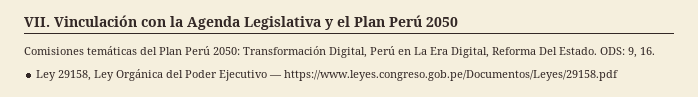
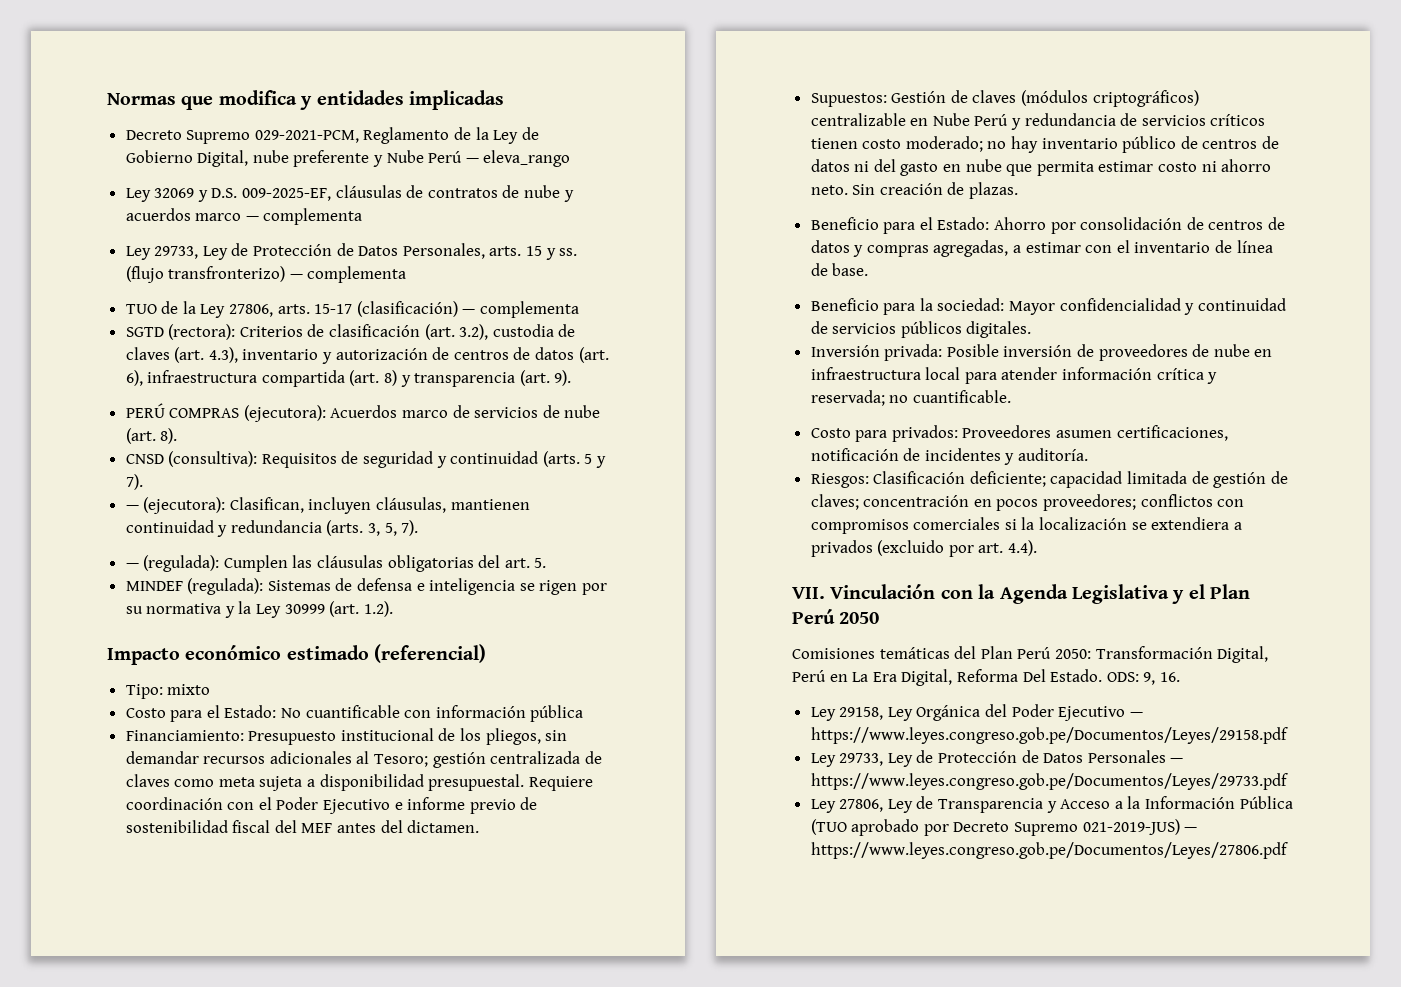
+ Normas que modifica y entidades implicadas
+ Decreto Supremo 029-2021-PCM, Reglamento de la Ley de Gobierno Digital, nube preferente y Nube Perú — eleva_rango
+ Ley 32069 y D.S. 009-2025-EF, cláusulas de contratos de nube y acuerdos marco — complementa
+ Ley 29733, Ley de Protección de Datos Personales, arts. 15 y ss. (flujo transfronterizo) — complementa
+ TUO de la Ley 27806, arts. 15-17 (clasificación) — complementa
+ SGTD (rectora): Criterios de clasificación (art. 3.2), custodia de claves (art. 4.3), inventario y autorización de centros de datos (art. 6), infraestructura compartida (art. 8) y transparencia (art. 9).
+ PERÚ COMPRAS (ejecutora): Acuerdos marco de servicios de nube (art. 8).
+ CNSD (consultiva): Requisitos de seguridad y continuidad (arts. 5 y 7).
+ — (ejecutora): Clasifican, incluyen cláusulas, mantienen continuidad y redundancia (arts. 3, 5, 7).
+ — (regulada): Cumplen las cláusulas obligatorias del art. 5.
+ MINDEF (regulada): Sistemas de defensa e inteligencia se rigen por su normativa y la Ley 30999 (art. 1.2).
+ Impacto económico estimado (referencial)
+ Tipo: mixto
+ Costo para el Estado: No cuantificable con información pública
+ Financiamiento: Presupuesto institucional de los pliegos, sin demandar recursos adicionales al Tesoro; gestión centralizada de claves como meta sujeta a disponibilidad presupuestal. Requiere coordinación con el Poder Ejecutivo e informe previo de sostenibilidad fiscal del MEF antes del dictamen.
+ Supuestos: Gestión de claves (módulos criptográficos) centralizable en Nube Perú y redundancia de servicios críticos tienen costo moderado; no hay inventario público de centros de datos ni del gasto en nube que permita estimar costo ni ahorro neto. Sin creación de plazas.
+ Beneficio para el Estado: Ahorro por consolidación de centros de datos y compras agregadas, a estimar con el inventario de línea de base.
+ Beneficio para la sociedad: Mayor confidencialidad y continuidad de servicios públicos digitales.
+ Inversión privada: Posible inversión de proveedores de nube en infraestructura local para atender información crítica y reservada; no cuantificable.
+ Costo para privados: Proveedores asumen certificaciones, notificación de incidentes y auditoría.
+ Riesgos: Clasificación deficiente; capacidad limitada de gestión de claves; concentración en pocos proveedores; conflictos con compromisos comerciales si la localización se extendiera a privados (excluido por art. 4.4).
+ Ley 29733, Ley de Protección de Datos Personales — https://www.leyes.congreso.gob.pe/Documentos/Leyes/29733.pdf
+ Ley 27806, Ley de Transparencia y Acceso a la Información Pública (TUO aprobado por Decreto Supremo 021-2019-JUS) — https://www.leyes.congreso.gob.pe/Documentos/Leyes/27806.pdf

